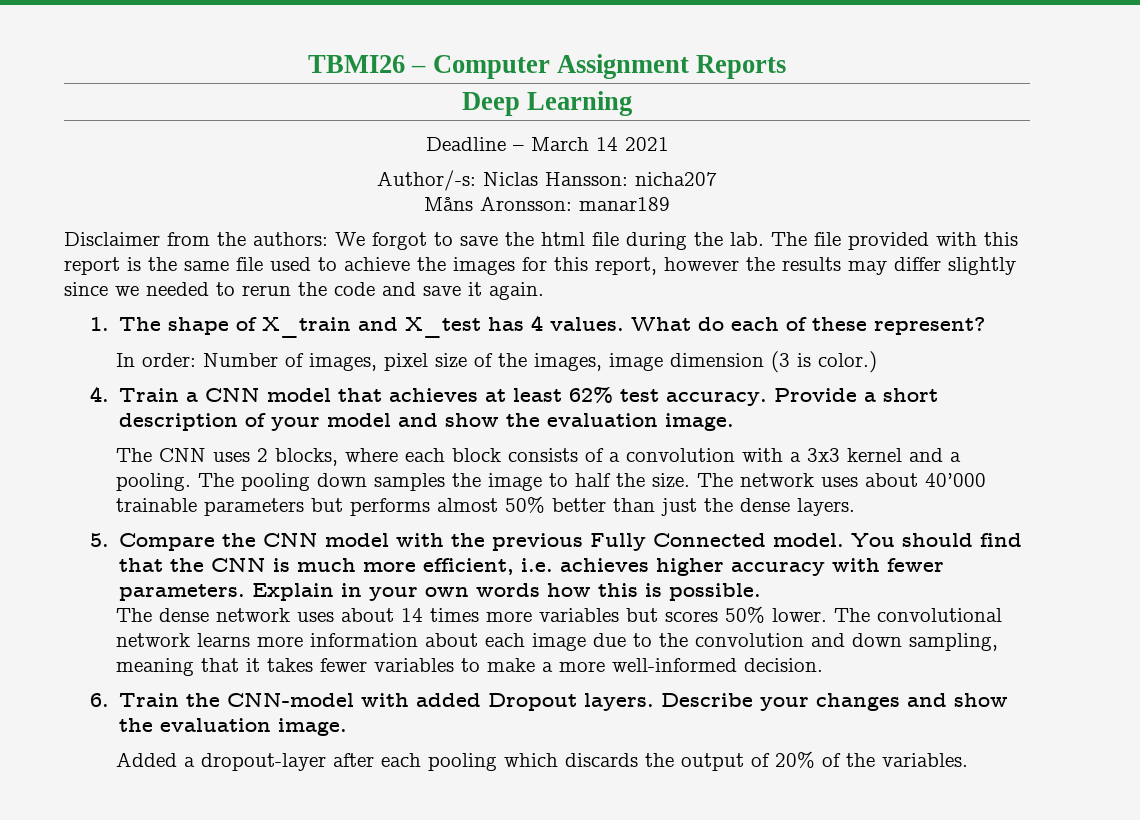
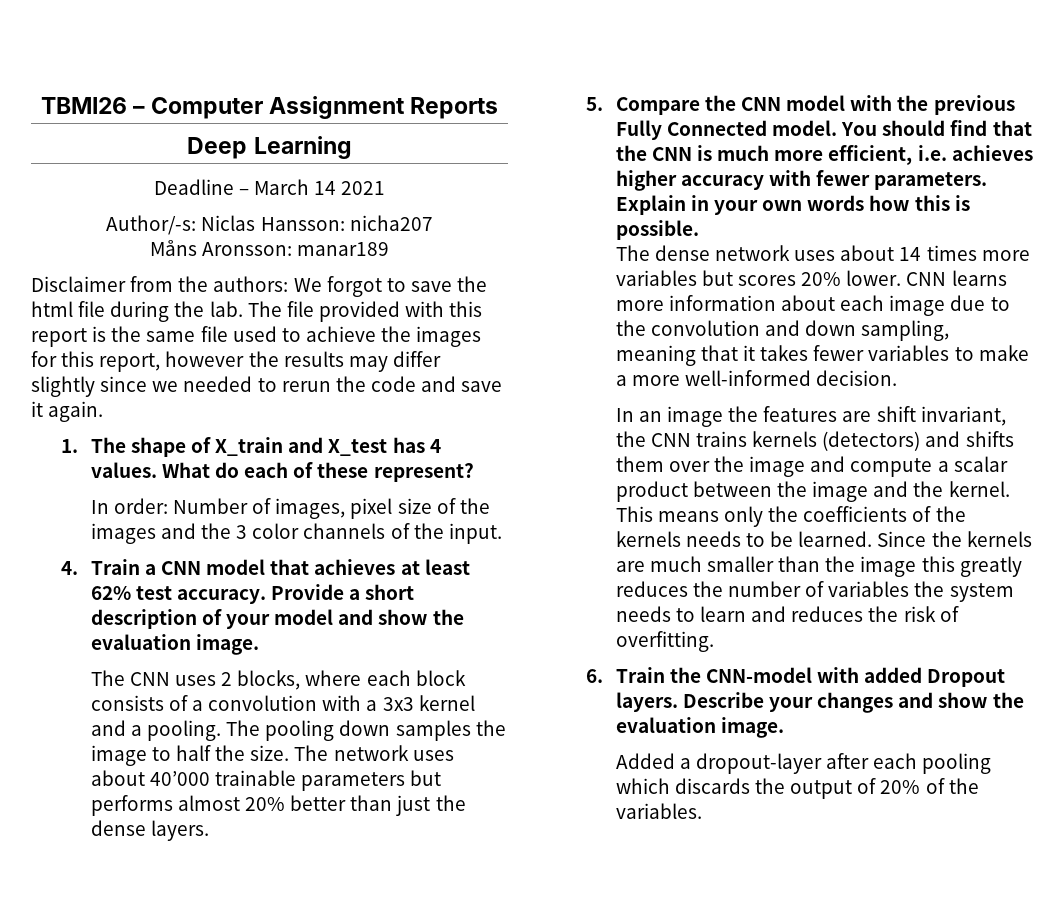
- In order: Number of images, pixel size of the images, image dimension (3 is color.)
+ In order: Number of images, pixel size of the images and the 3 color channels of the input.
- The network uses about 40’000 trainable parameters but performs almost 50% better than just the dense layers.
+ The network uses about 40’000 trainable parameters but performs almost 20% better than just the dense layers.
- The dense network uses about 14 times more variables but scores 50% lower. The convolutional network learns more information about each image due to the convolution and down sampling, meaning that it takes fewer variables to make a more well-informed decision.
+ The dense network uses about 14 times more variables but scores 20% lower. CNN learns more information about each image due to the convolution and down sampling, meaning that it takes fewer variables to make a more well-informed decision.
+ In an image the features are shift invariant, the CNN trains kernels (detectors) and shifts them over the image and compute a scalar product between the image and the kernel. This means only the coefficients of the kernels needs to be learned. Since the kernels are much smaller than the image this greatly reduces the number of variables the system needs to learn and reduces the risk of overfitting.

